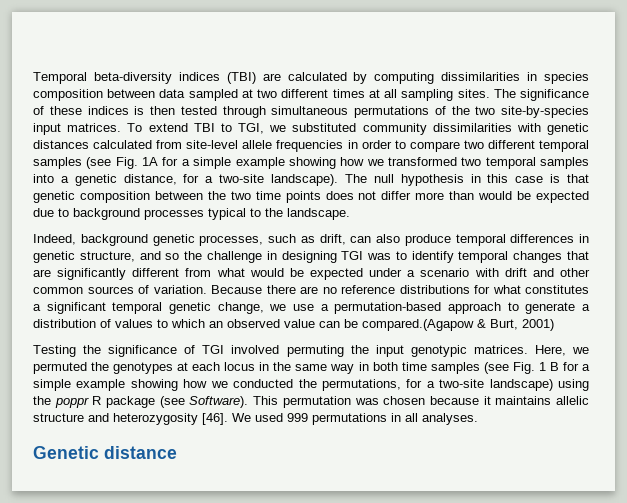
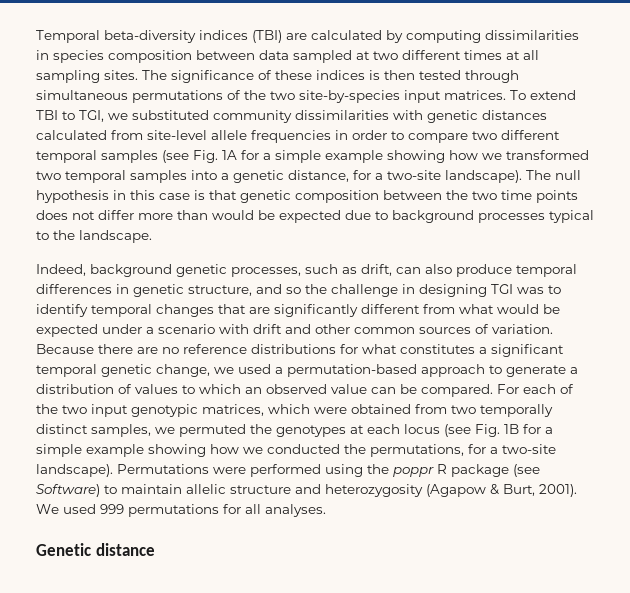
- Because there are no reference distributions for what constitutes a significant temporal genetic change, we use a permutation-based approach to generate a distribution of values to which an observed value can be compared.(Agapow & Burt, 2001)
- Testing the significance of TGI involved permuting the input genotypic matrices. Here, we permuted the genotypes at each locus in the same way in both time samples (see Fig. 1 B for a simple example showing how we conducted the permutations, for a two-site landscape) using the poppr R package (see Software). This permutation was chosen because it maintains allelic structure and heterozygosity [46].
+ Because there are no reference distributions for what constitutes a significant temporal genetic change, we used a permutation-based approach to generate a distribution of values to which an observed value can be compared. For each of the two input genotypic matrices, which were obtained from two temporally distinct samples, we permuted the genotypes at each locus (see Fig. 1B for a simple example showing how we conducted the permutations, for a two-site landscape). Permutations were performed using the poppr R package (see Software) to maintain allelic structure and heterozygosity (Agapow & Burt, 2001).
- We used 999 permutations in all analyses.
+ We used 999 permutations for all analyses.

